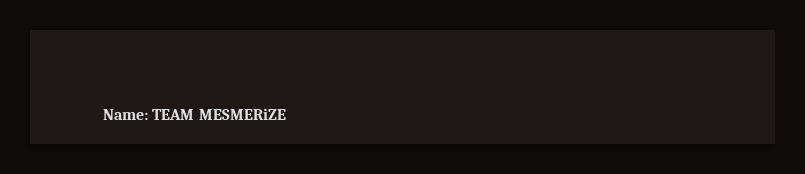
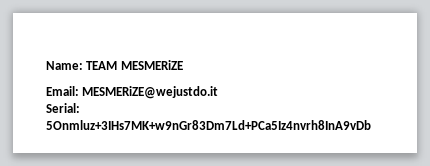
+ Email: MESMERiZE@wejustdo.it
+ Serial: 5Onmluz+3IHs7MK+w9nGr83Dm7Ld+PCa5Iz4nvrh8InA9vDb

